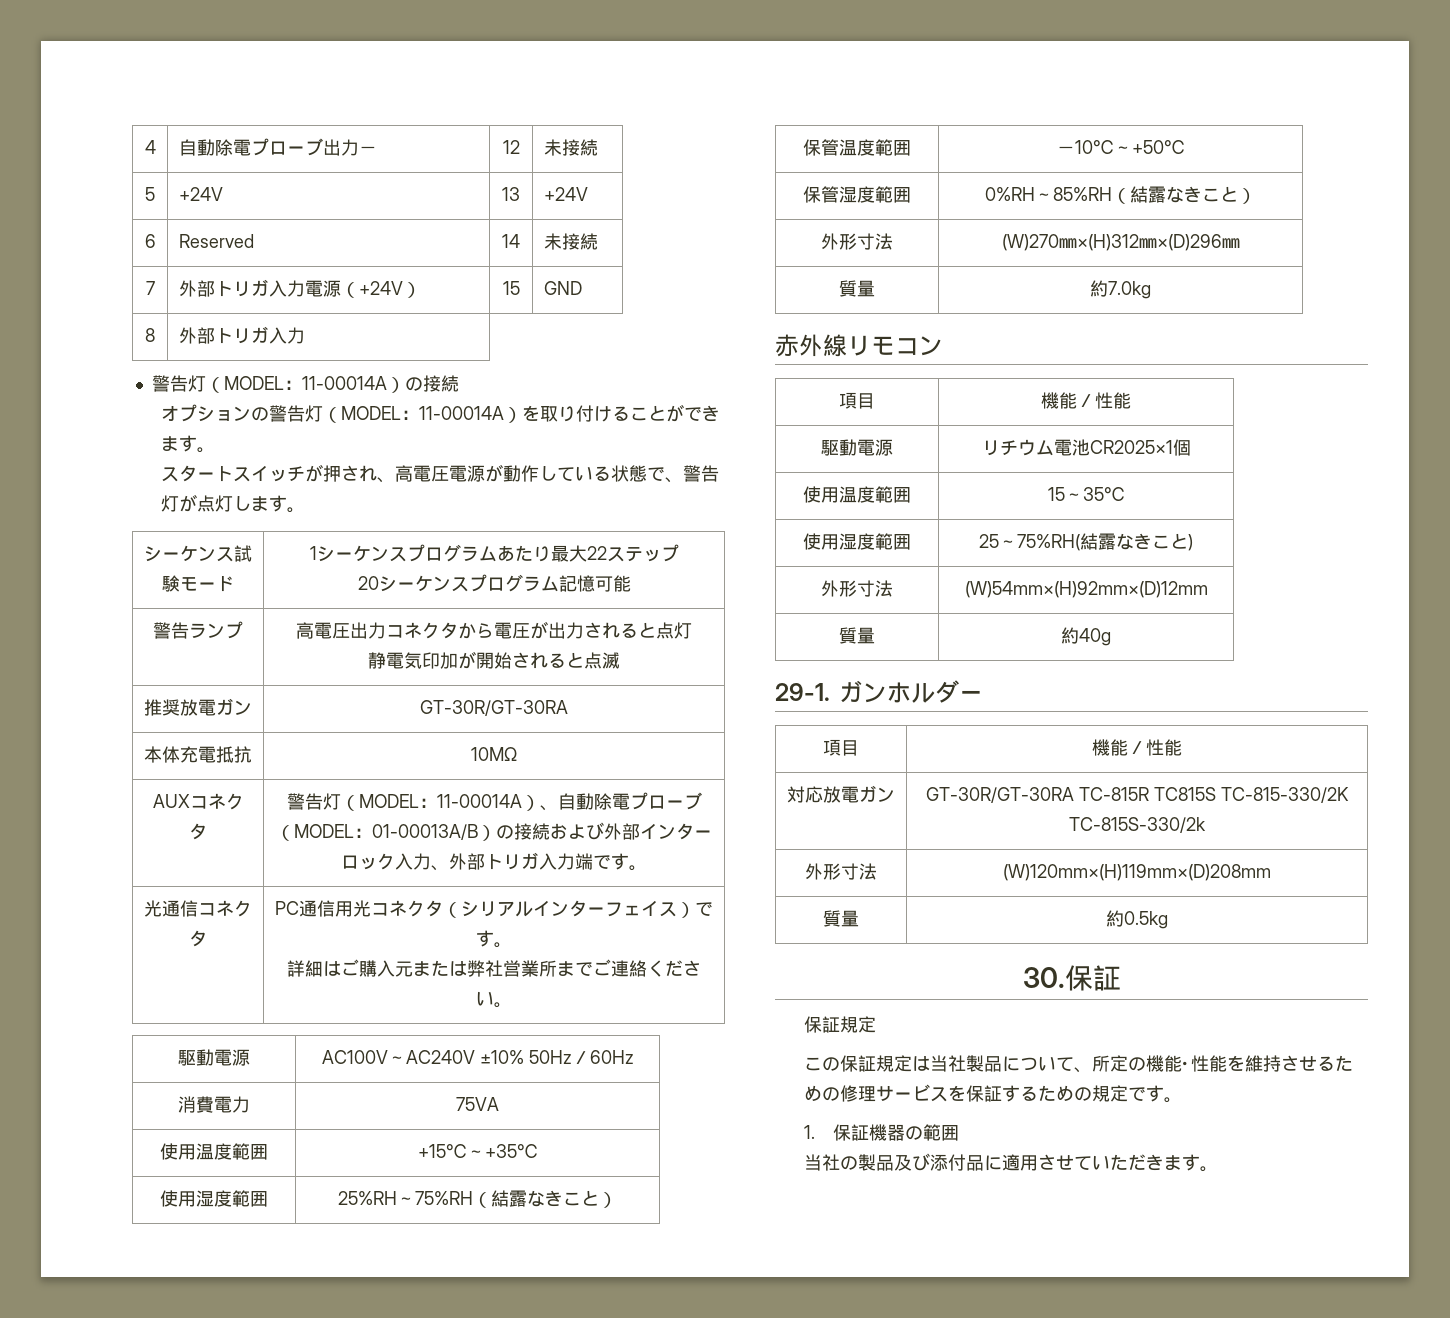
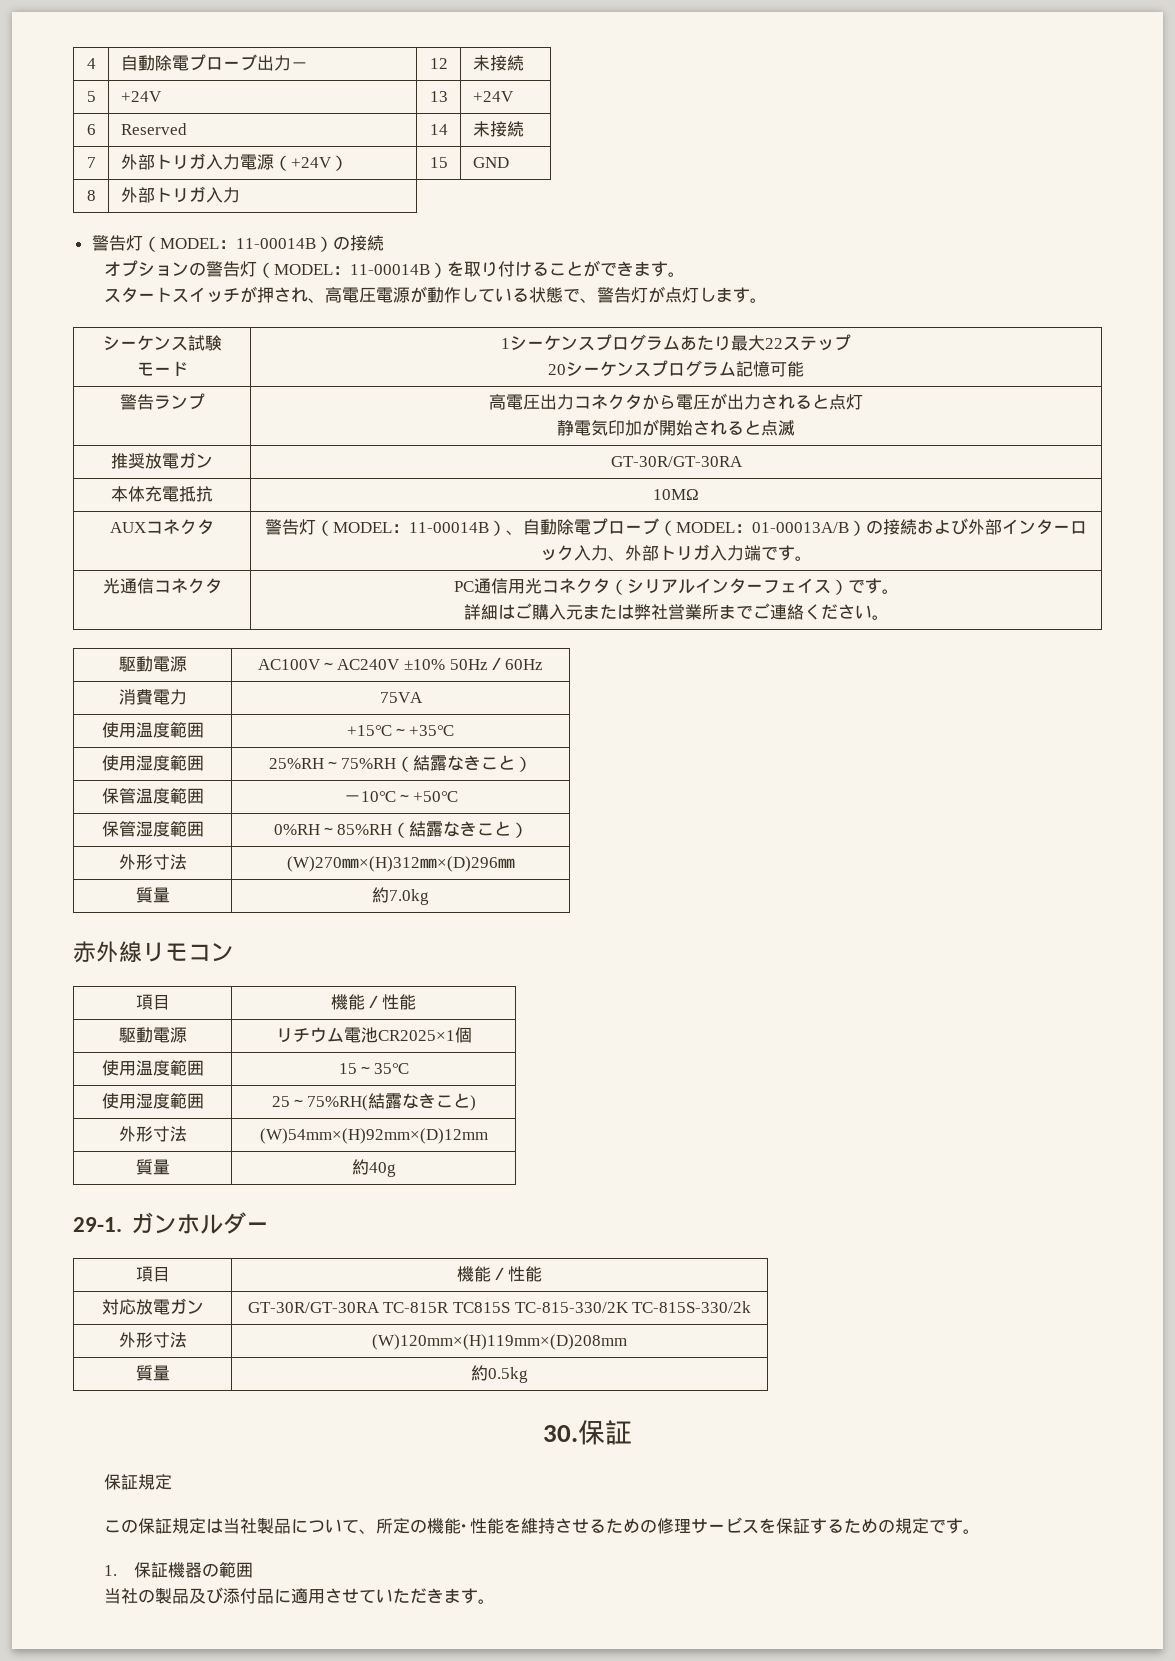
- 警告灯（MODEL：11-00014A）の接続
+ 警告灯（MODEL：11-00014B）の接続
- オプションの警告灯（MODEL：11-00014A）を取り付けることができます。
+ オプションの警告灯（MODEL：11-00014B）を取り付けることができます。
- AUXコネクタ | 警告灯（MODEL：11-00014A）、自動除電プローブ（MODEL：01-00013A/B）の接続および外部インターロック入力、外部トリガ入力端です。
+ AUXコネクタ | 警告灯（MODEL：11-00014B）、自動除電プローブ（MODEL：01-00013A/B）の接続および外部インターロック入力、外部トリガ入力端です。

